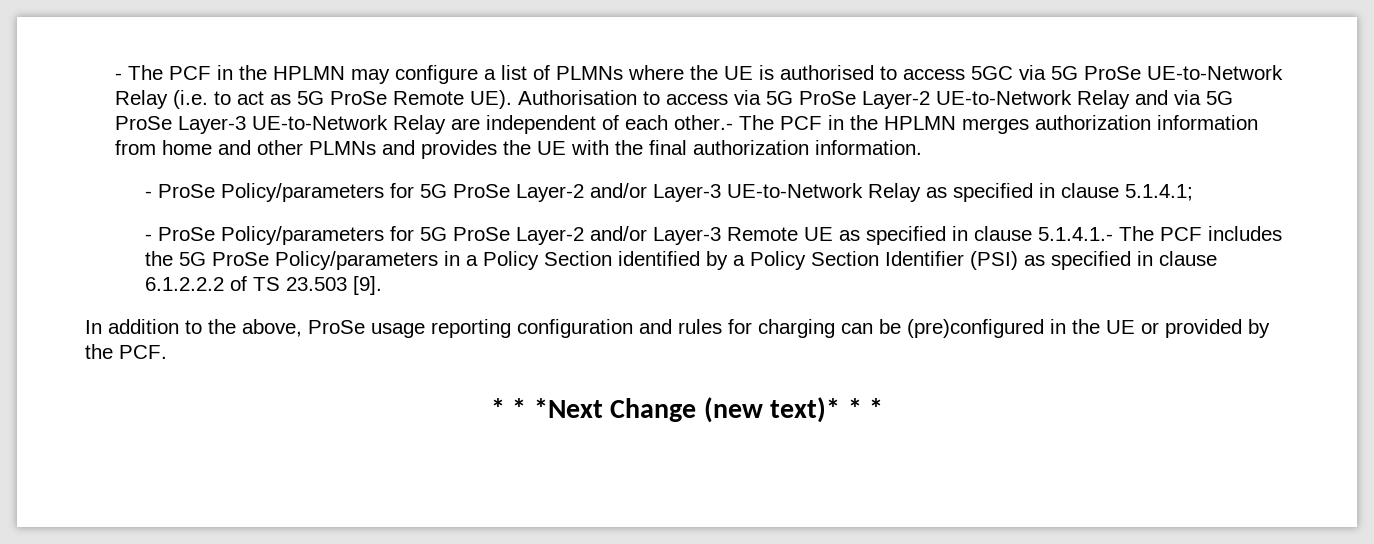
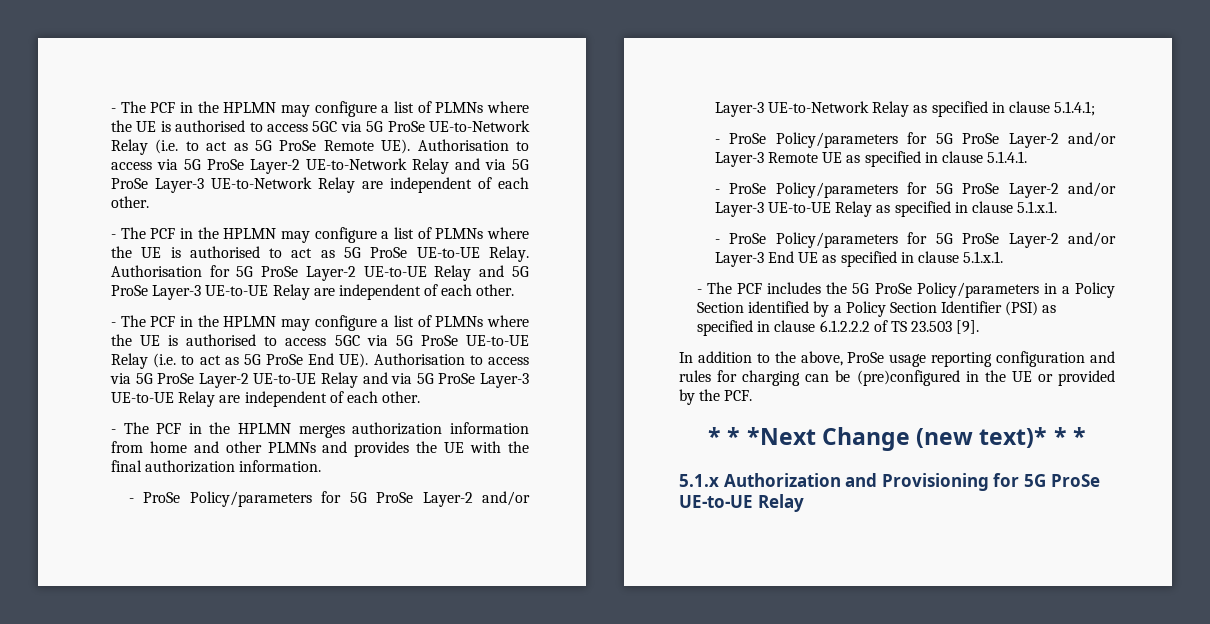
- - The PCF in the HPLMN may configure a list of PLMNs where the UE is authorised to access 5GC via 5G ProSe UE-to-Network Relay (i.e. to act as 5G ProSe Remote UE). Authorisation to access via 5G ProSe Layer-2 UE-to-Network Relay and via 5G ProSe Layer-3 UE-to-Network Relay are independent of each other.- The PCF in the HPLMN merges authorization information from home and other PLMNs and provides the UE with the final authorization information.
+ - The PCF in the HPLMN may configure a list of PLMNs where the UE is authorised to access 5GC via 5G ProSe UE-to-Network Relay (i.e. to act as 5G ProSe Remote UE). Authorisation to access via 5G ProSe Layer-2 UE-to-Network Relay and via 5G ProSe Layer-3 UE-to-Network Relay are independent of each other.
+ - The PCF in the HPLMN may configure a list of PLMNs where the UE is authorised to act as 5G ProSe UE-to-UE Relay. Authorisation for 5G ProSe Layer-2 UE-to-UE Relay and 5G ProSe Layer-3 UE-to-UE Relay are independent of each other.
+ - The PCF in the HPLMN may configure a list of PLMNs where the UE is authorised to access 5GC via 5G ProSe UE-to-UE Relay (i.e. to act as 5G ProSe End UE). Authorisation to access via 5G ProSe Layer-2 UE-to-UE Relay and via 5G ProSe Layer-3 UE-to-UE Relay are independent of each other.
+ - The PCF in the HPLMN merges authorization information from home and other PLMNs and provides the UE with the final authorization information.
- - ProSe Policy/parameters for 5G ProSe Layer-2 and/or Layer-3 Remote UE as specified in clause 5.1.4.1.- The PCF includes the 5G ProSe Policy/parameters in a Policy Section identified by a Policy Section Identifier (PSI) as specified in clause 6.1.2.2.2 of TS 23.503 [9].
+ - ProSe Policy/parameters for 5G ProSe Layer-2 and/or Layer-3 Remote UE as specified in clause 5.1.4.1.
+ - ProSe Policy/parameters for 5G ProSe Layer-2 and/or Layer-3 UE-to-UE Relay as specified in clause 5.1.x.1.
+ - ProSe Policy/parameters for 5G ProSe Layer-2 and/or Layer-3 End UE as specified in clause 5.1.x.1.
+ - The PCF includes the 5G ProSe Policy/parameters in a Policy Section identified by a Policy Section Identifier (PSI) as specified in clause 6.1.2.2.2 of TS 23.503 [9].
+ 5.1.x Authorization and Provisioning for 5G ProSe UE-to-UE Relay

